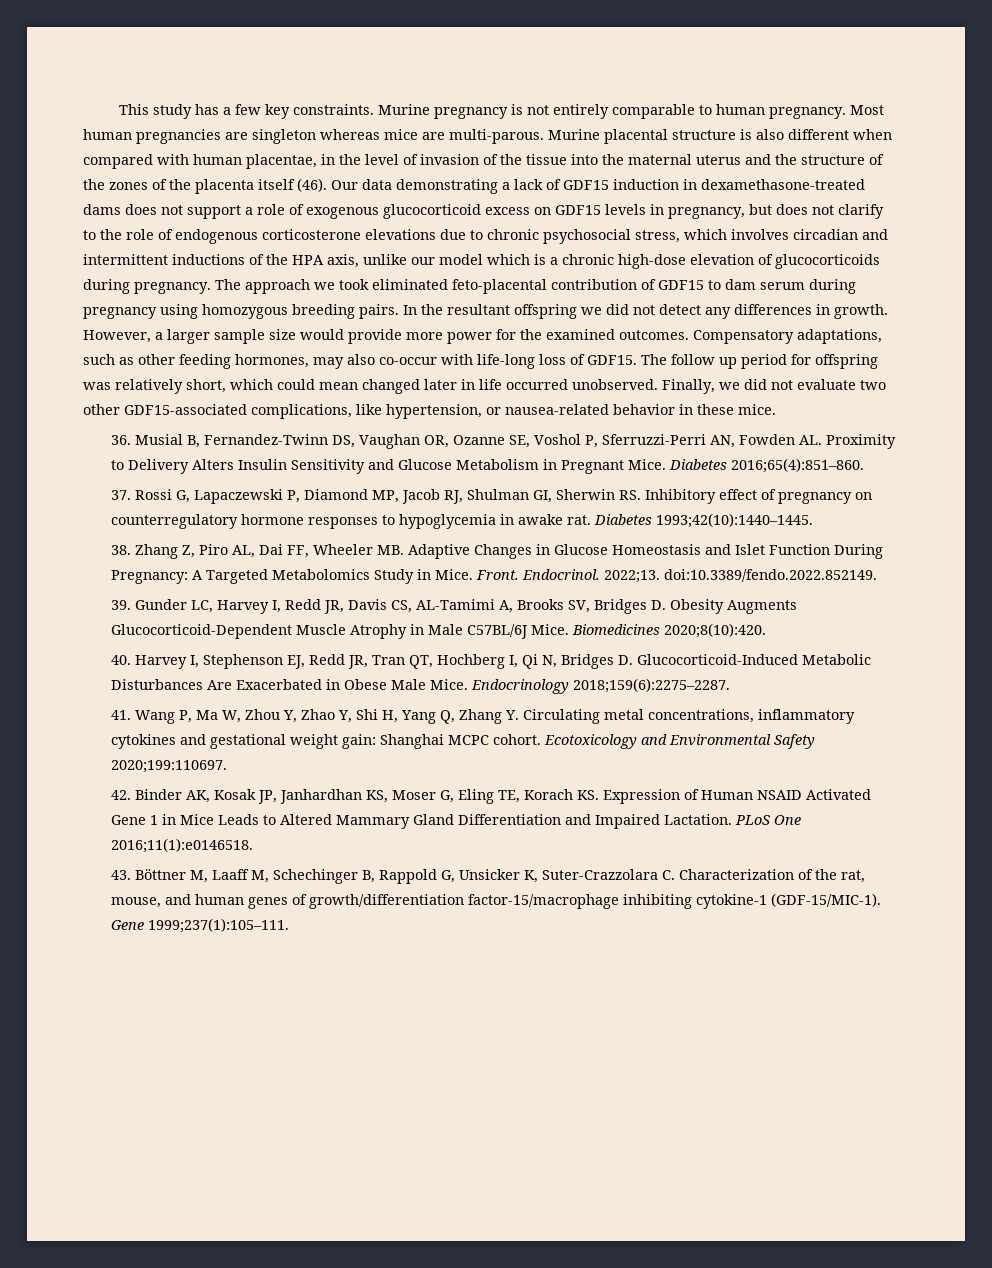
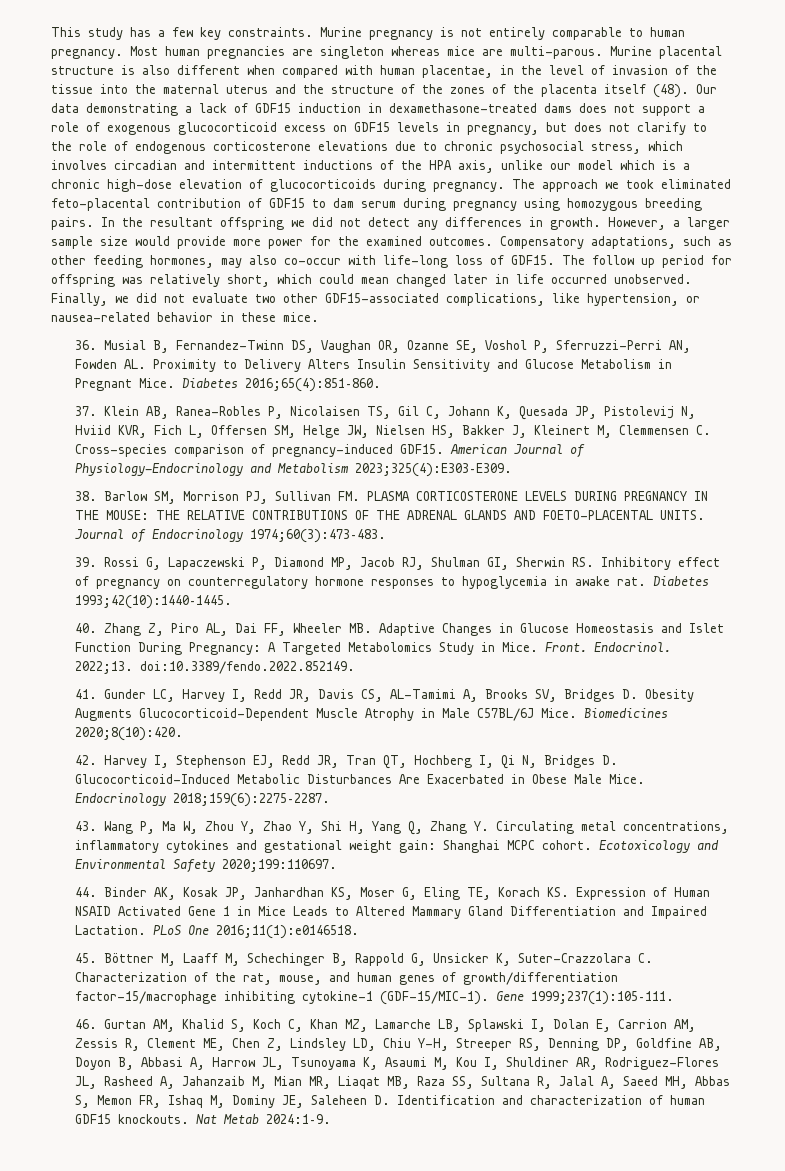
- Murine placental structure is also different when compared with human placentae, in the level of invasion of the tissue into the maternal uterus and the structure of the zones of the placenta itself (46).
+ Murine placental structure is also different when compared with human placentae, in the level of invasion of the tissue into the maternal uterus and the structure of the zones of the placenta itself (48).
- 37. Rossi G, Lapaczewski P, Diamond MP, Jacob RJ, Shulman GI, Sherwin RS. Inhibitory effect of pregnancy on counterregulatory hormone responses to hypoglycemia in awake rat.
+ 37. Klein AB, Ranea-Robles P, Nicolaisen TS, Gil C, Johann K, Quesada JP, Pistolevij N, Hviid KVR, Fich L, Offersen SM, Helge JW, Nielsen HS, Bakker J, Kleinert M, Clemmensen C. Cross-species comparison of pregnancy-induced GDF15. American Journal of Physiology-Endocrinology and Metabolism 2023;325(4):E303–E309.
+ 38. Barlow SM, Morrison PJ, Sullivan FM. PLASMA CORTICOSTERONE LEVELS DURING PREGNANCY IN THE MOUSE: THE RELATIVE CONTRIBUTIONS OF THE ADRENAL GLANDS AND FOETO-PLACENTAL UNITS. Journal of Endocrinology 1974;60(3):473–483.
+ 39. Rossi G, Lapaczewski P, Diamond MP, Jacob RJ, Shulman GI, Sherwin RS. Inhibitory effect of pregnancy on counterregulatory hormone responses to hypoglycemia in awake rat.
- 38. Zhang Z, Piro AL, Dai FF, Wheeler MB. Adaptive Changes in Glucose Homeostasis and Islet Function During Pregnancy: A Targeted Metabolomics Study in Mice.
+ 40. Zhang Z, Piro AL, Dai FF, Wheeler MB. Adaptive Changes in Glucose Homeostasis and Islet Function During Pregnancy: A Targeted Metabolomics Study in Mice.
- 39. Gunder LC, Harvey I, Redd JR, Davis CS, AL-Tamimi A, Brooks SV, Bridges D. Obesity Augments Glucocorticoid-Dependent Muscle Atrophy in Male C57BL/6J Mice.
+ 41. Gunder LC, Harvey I, Redd JR, Davis CS, AL-Tamimi A, Brooks SV, Bridges D. Obesity Augments Glucocorticoid-Dependent Muscle Atrophy in Male C57BL/6J Mice.
- 40. Harvey I, Stephenson EJ, Redd JR, Tran QT, Hochberg I, Qi N, Bridges D. Glucocorticoid-Induced Metabolic Disturbances Are Exacerbated in Obese Male Mice.
+ 42. Harvey I, Stephenson EJ, Redd JR, Tran QT, Hochberg I, Qi N, Bridges D. Glucocorticoid-Induced Metabolic Disturbances Are Exacerbated in Obese Male Mice.
- 41. Wang P, Ma W, Zhou Y, Zhao Y, Shi H, Yang Q, Zhang Y. Circulating metal concentrations, inflammatory cytokines and gestational weight gain: Shanghai MCPC cohort.
+ 43. Wang P, Ma W, Zhou Y, Zhao Y, Shi H, Yang Q, Zhang Y. Circulating metal concentrations, inflammatory cytokines and gestational weight gain: Shanghai MCPC cohort.
- 42. Binder AK, Kosak JP, Janhardhan KS, Moser G, Eling TE, Korach KS. Expression of Human NSAID Activated Gene 1 in Mice Leads to Altered Mammary Gland Differentiation and Impaired Lactation.
+ 44. Binder AK, Kosak JP, Janhardhan KS, Moser G, Eling TE, Korach KS. Expression of Human NSAID Activated Gene 1 in Mice Leads to Altered Mammary Gland Differentiation and Impaired Lactation.
- 43. Böttner M, Laaff M, Schechinger B, Rappold G, Unsicker K, Suter-Crazzolara C. Characterization of the rat, mouse, and human genes of growth/differentiation factor-15/macrophage inhibiting cytokine-1 (GDF-15/MIC-1).
+ 45. Böttner M, Laaff M, Schechinger B, Rappold G, Unsicker K, Suter-Crazzolara C. Characterization of the rat, mouse, and human genes of growth/differentiation factor-15/macrophage inhibiting cytokine-1 (GDF-15/MIC-1).
+ 46. Gurtan AM, Khalid S, Koch C, Khan MZ, Lamarche LB, Splawski I, Dolan E, Carrion AM, Zessis R, Clement ME, Chen Z, Lindsley LD, Chiu Y-H, Streeper RS, Denning DP, Goldfine AB, Doyon B, Abbasi A, Harrow JL, Tsunoyama K, Asaumi M, Kou I, Shuldiner AR, Rodriguez-Flores JL, Rasheed A, Jahanzaib M, Mian MR, Liaqat MB, Raza SS, Sultana R, Jalal A, Saeed MH, Abbas S, Memon FR, Ishaq M, Dominy JE, Saleheen D. Identification and characterization of human GDF15 knockouts. Nat Metab 2024:1–9.

